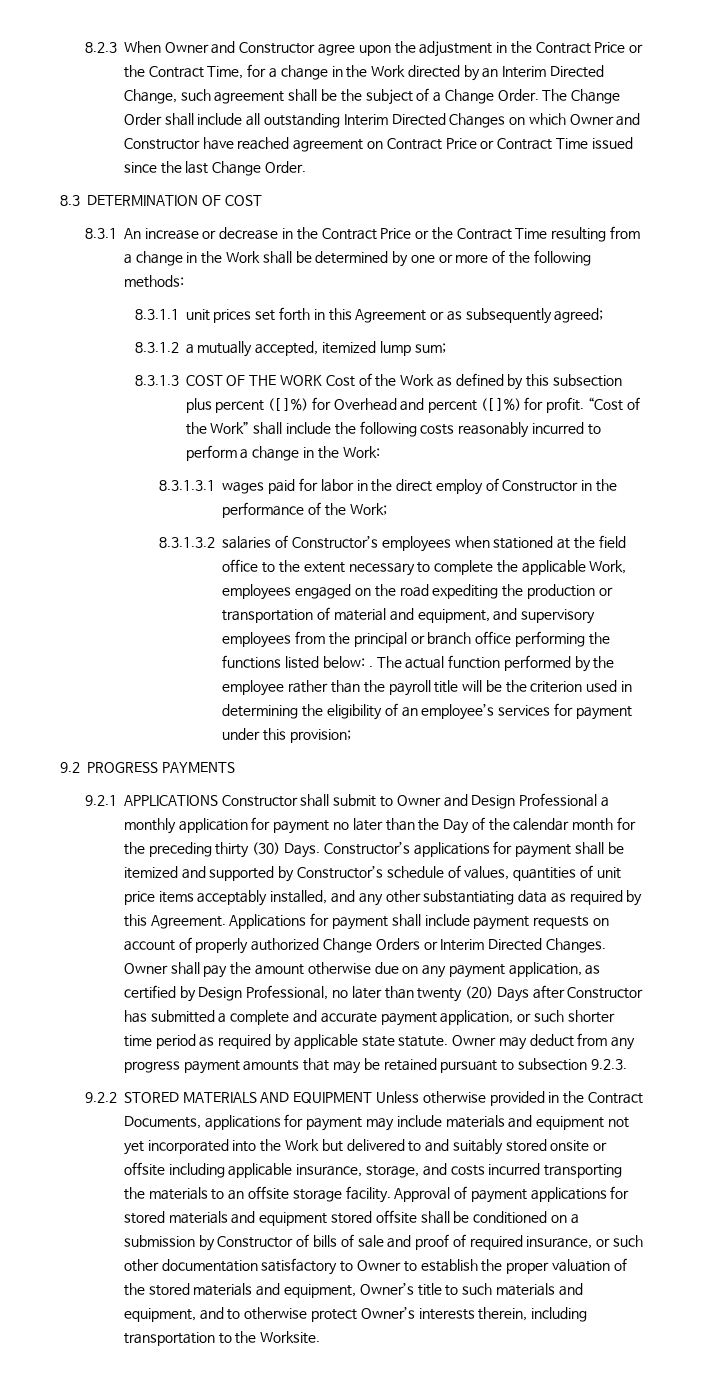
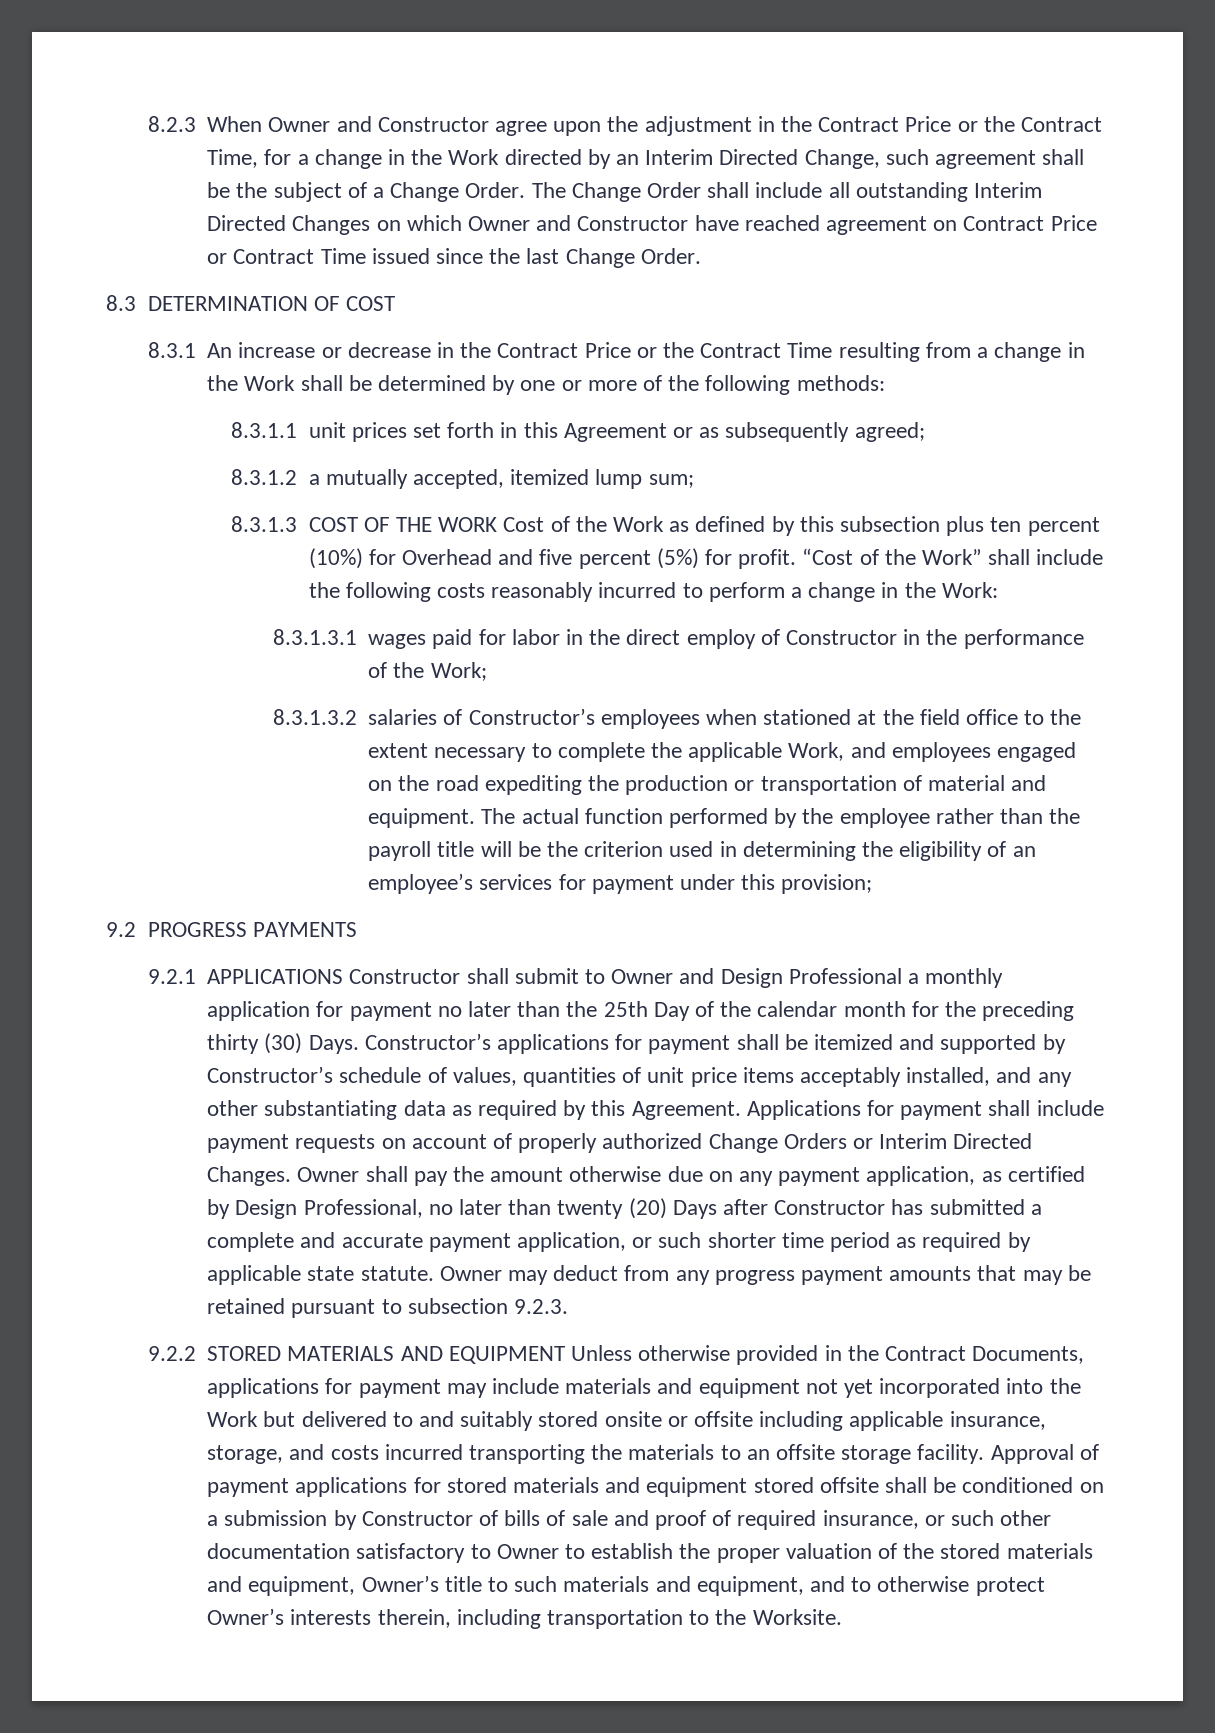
- 8.3.1.3 COST OF THE WORK Cost of the Work as defined by this subsection plus percent ([ ]%) for Overhead and percent ([ ]%) for profit.
+ 8.3.1.3 COST OF THE WORK Cost of the Work as defined by this subsection plus ten percent (10%) for Overhead and five percent (5%) for profit.
- 8.3.1.3.2 salaries of Constructor’s employees when stationed at the field office to the extent necessary to complete the applicable Work, employees engaged on the road expediting the production or transportation of material and equipment, and supervisory employees from the principal or branch office performing the functions listed below: .
+ 8.3.1.3.2 salaries of Constructor’s employees when stationed at the field office to the extent necessary to complete the applicable Work, and employees engaged on the road expediting the production or transportation of material and equipment.
- 9.2.1 APPLICATIONS Constructor shall submit to Owner and Design Professional a monthly application for payment no later than the Day of the calendar month for the preceding thirty (30) Days.
+ 9.2.1 APPLICATIONS Constructor shall submit to Owner and Design Professional a monthly application for payment no later than the 25th Day of the calendar month for the preceding thirty (30) Days.

